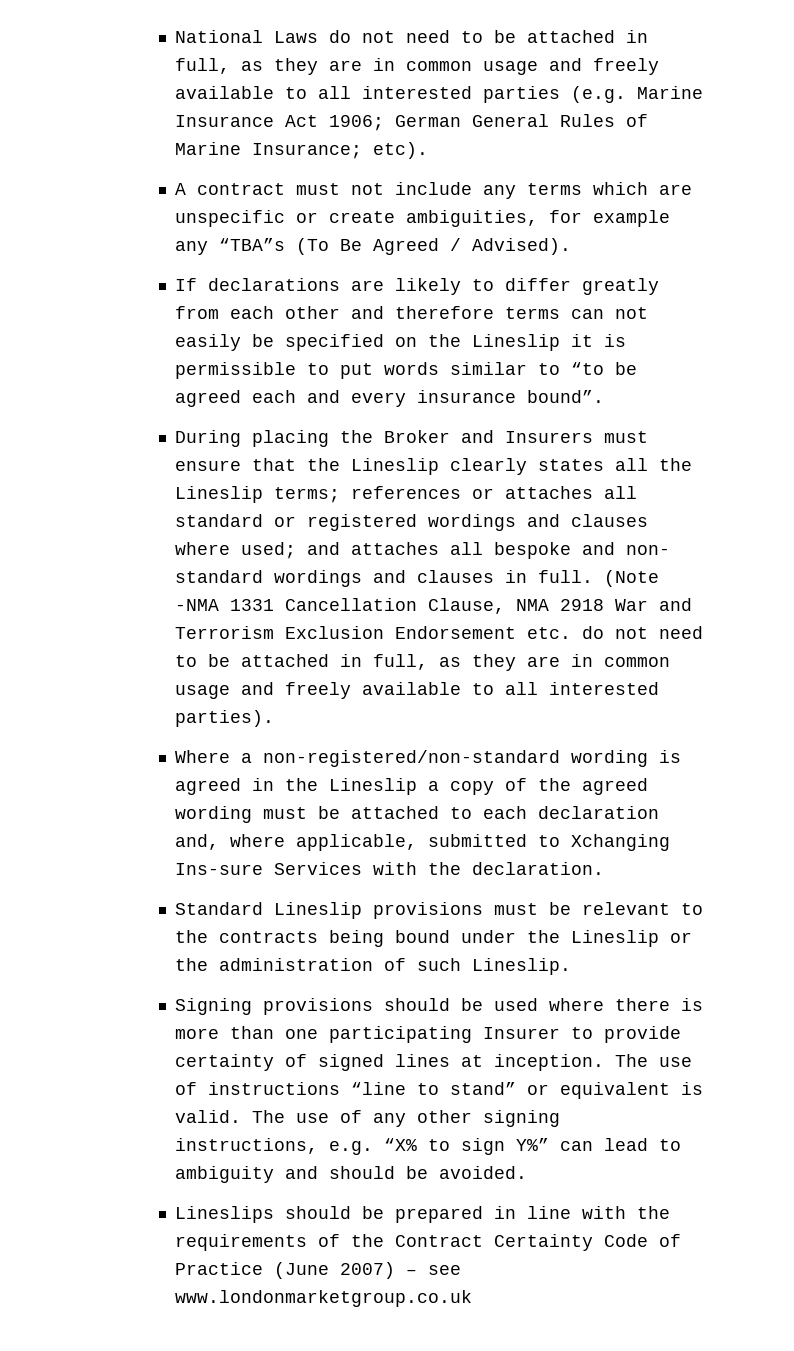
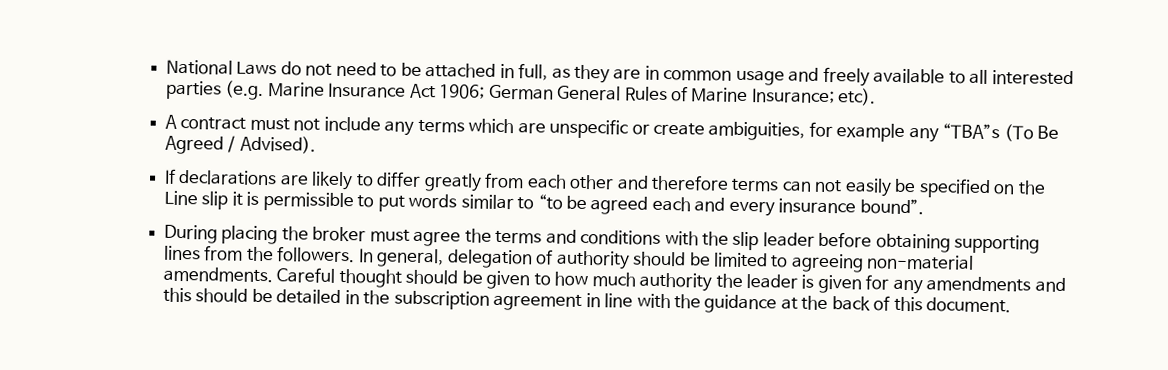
- If declarations are likely to differ greatly from each other and therefore terms can not easily be specified on the Lineslip it is permissible to put words similar to “to be agreed each and every insurance bound”.
+ If declarations are likely to differ greatly from each other and therefore terms can not easily be specified on the Line slip it is permissible to put words similar to “to be agreed each and every insurance bound”.
- During placing the Broker and Insurers must ensure that the Lineslip clearly states all the Lineslip terms; references or attaches all standard or registered wordings and clauses where used; and attaches all bespoke and non- standard wordings and clauses in full. (Note -NMA 1331 Cancellation Clause, NMA 2918 War and Terrorism Exclusion Endorsement etc. do not need to be attached in full, as they are in common usage and freely available to all interested parties).
- Where a non-registered/non-standard wording is agreed in the Lineslip a copy of the agreed wording must be attached to each declaration and, where applicable, submitted to Xchanging Ins-sure Services with the declaration.
- Standard Lineslip provisions must be relevant to the contracts being bound under the Lineslip or the administration of such Lineslip.
- Signing provisions should be used where there is more than one participating Insurer to provide certainty of signed lines at inception. The use of instructions “line to stand” or equivalent is valid. The use of any other signing instructions, e.g. “X% to sign Y%” can lead to ambiguity and should be avoided.
- Lineslips should be prepared in line with the requirements of the Contract Certainty Code of Practice (June 2007) – see www.londonmarketgroup.co.uk
+ During placing the broker must agree the terms and conditions with the slip leader before obtaining supporting lines from the followers. In general, delegation of authority should be limited to agreeing non-material amendments. Careful thought should be given to how much authority the leader is given for any amendments and this should be detailed in the subscription agreement in line with the guidance at the back of this document.

